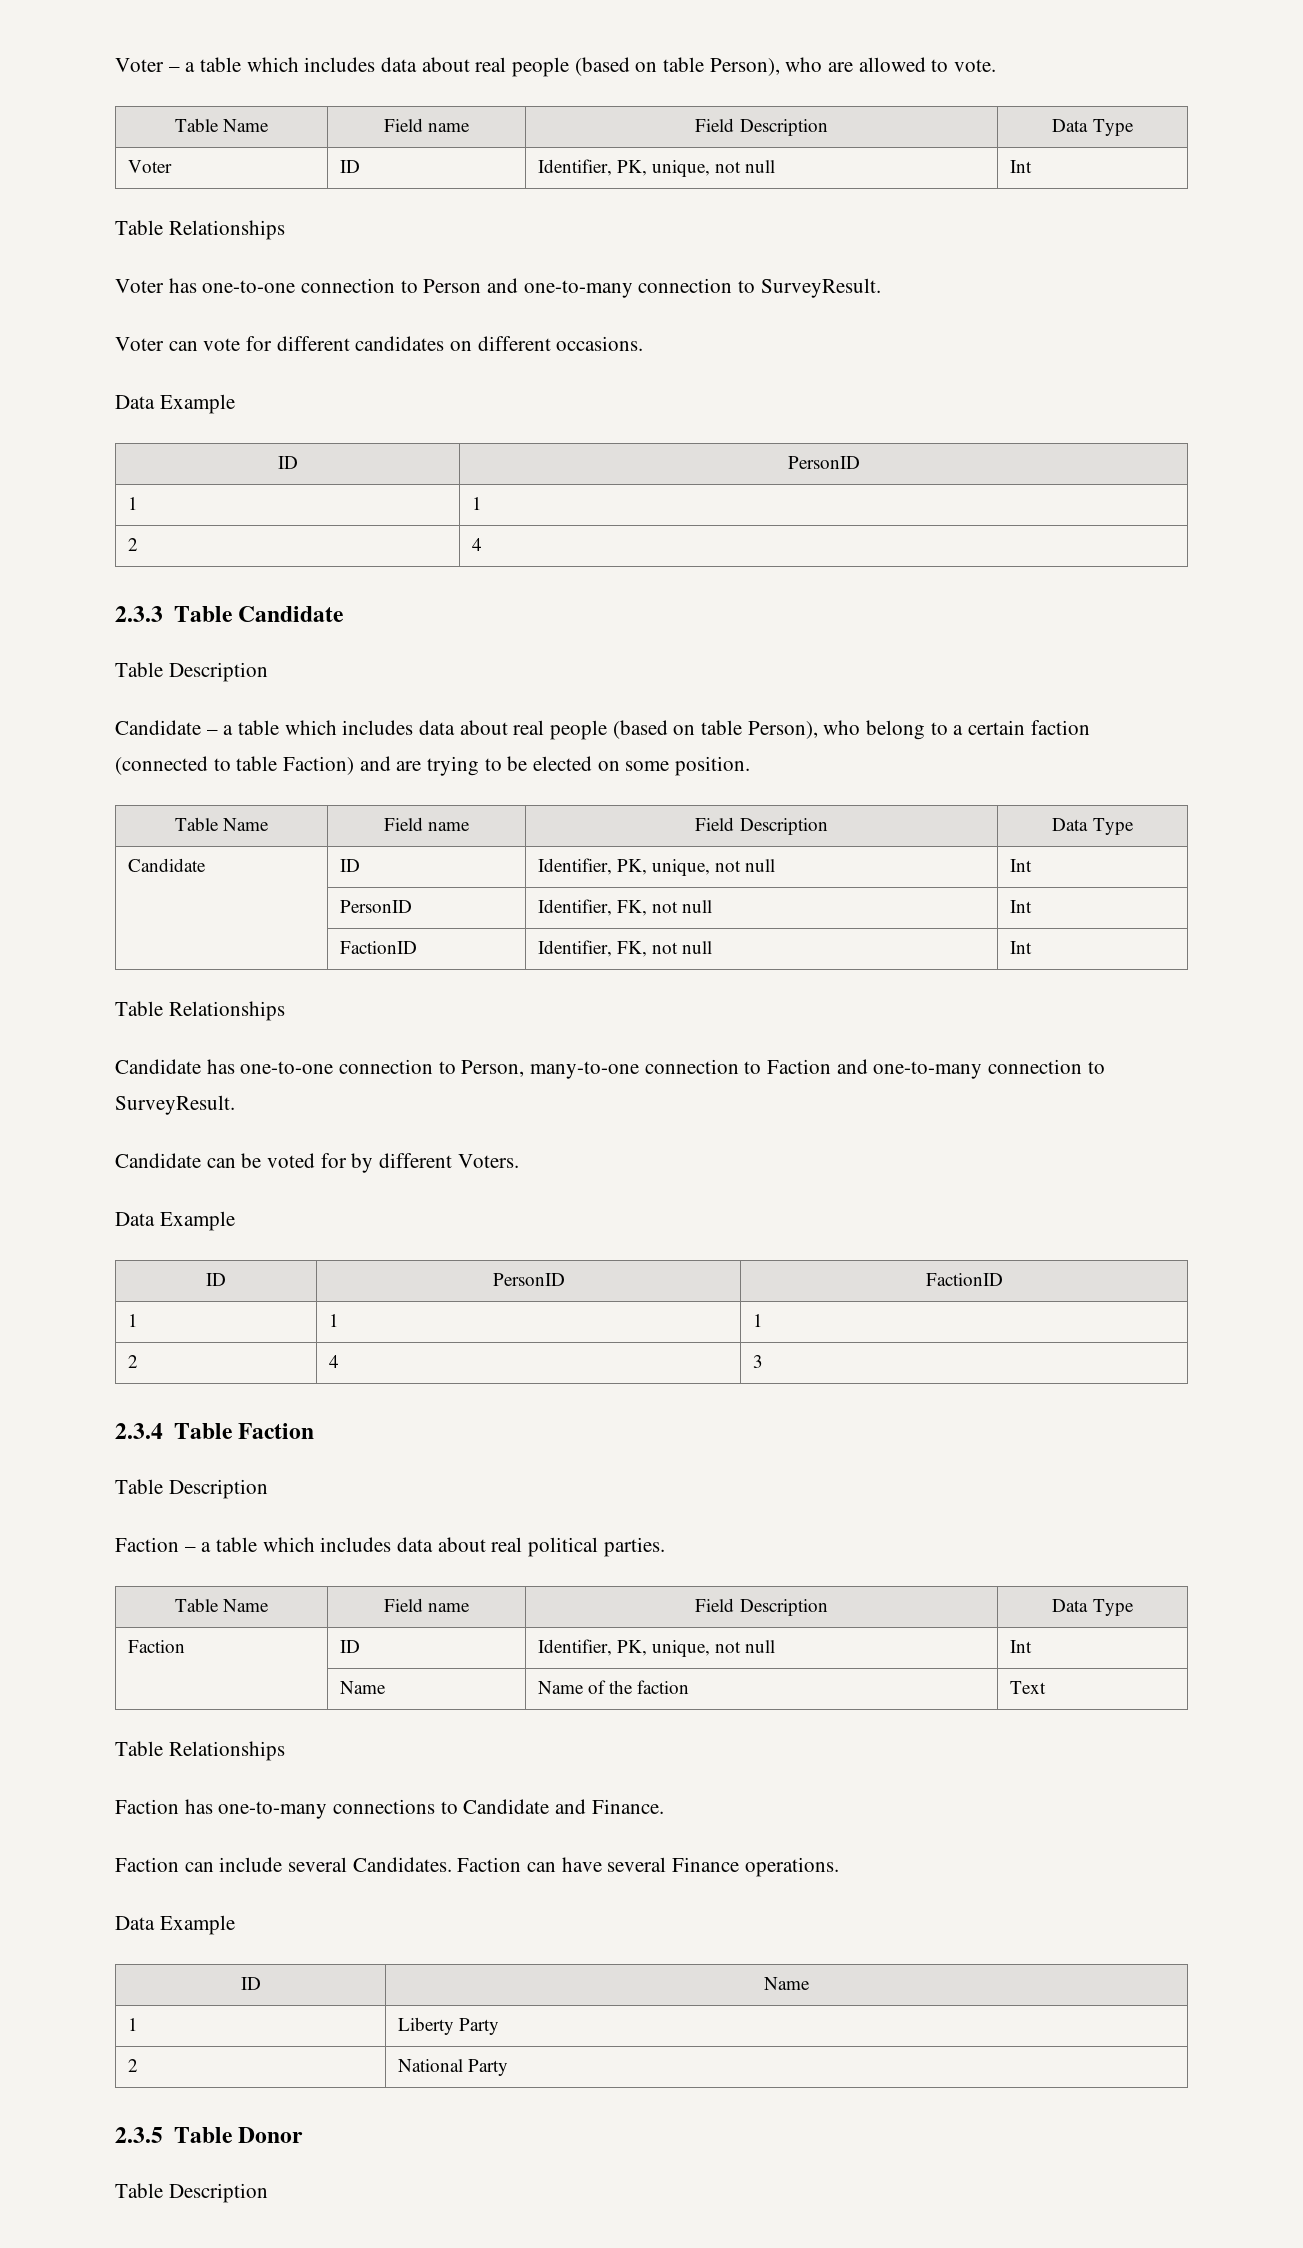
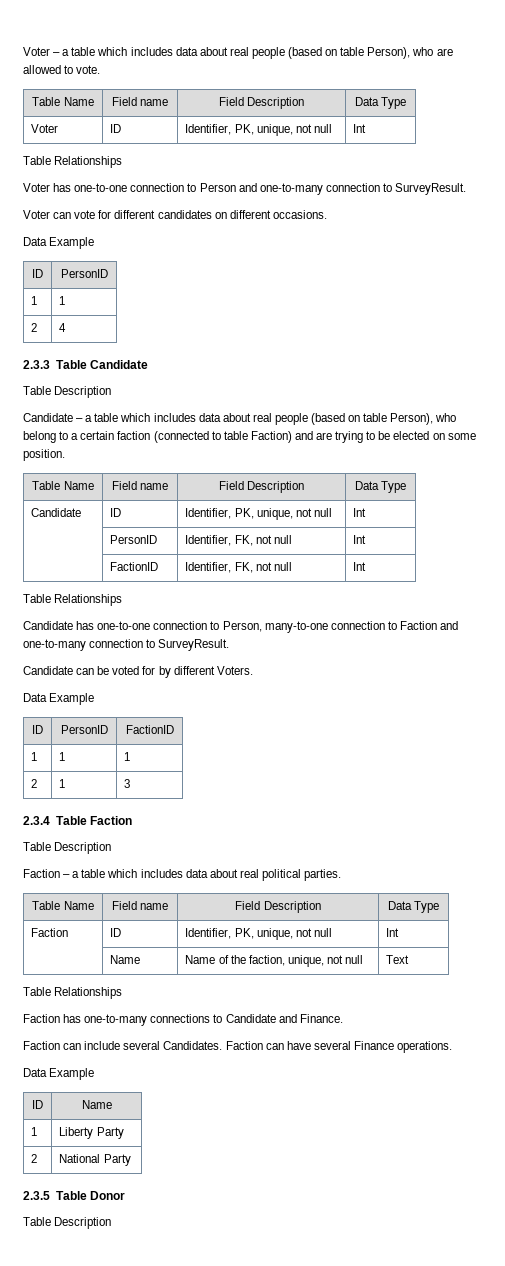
- 2 | 4 | 3
+ 2 | 1 | 3
- | Name | Name of the faction | Text
+ | Name | Name of the faction, unique, not null | Text

